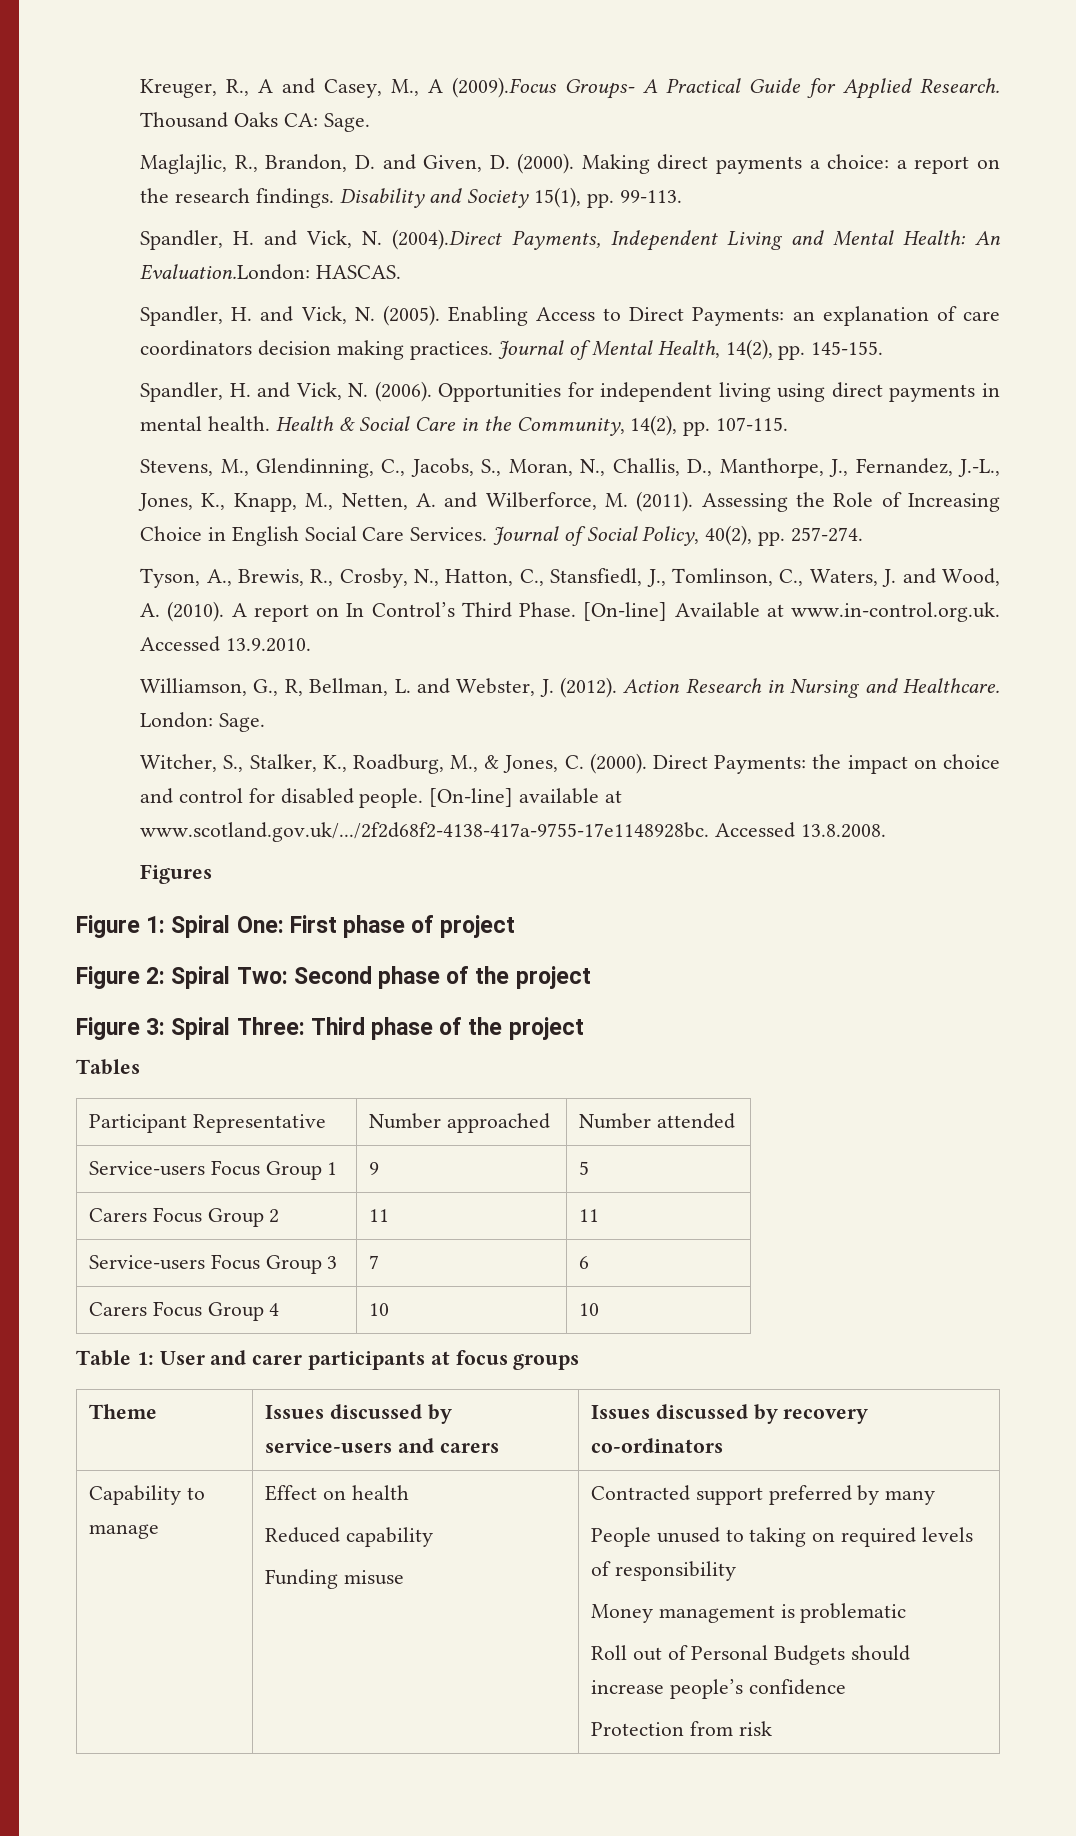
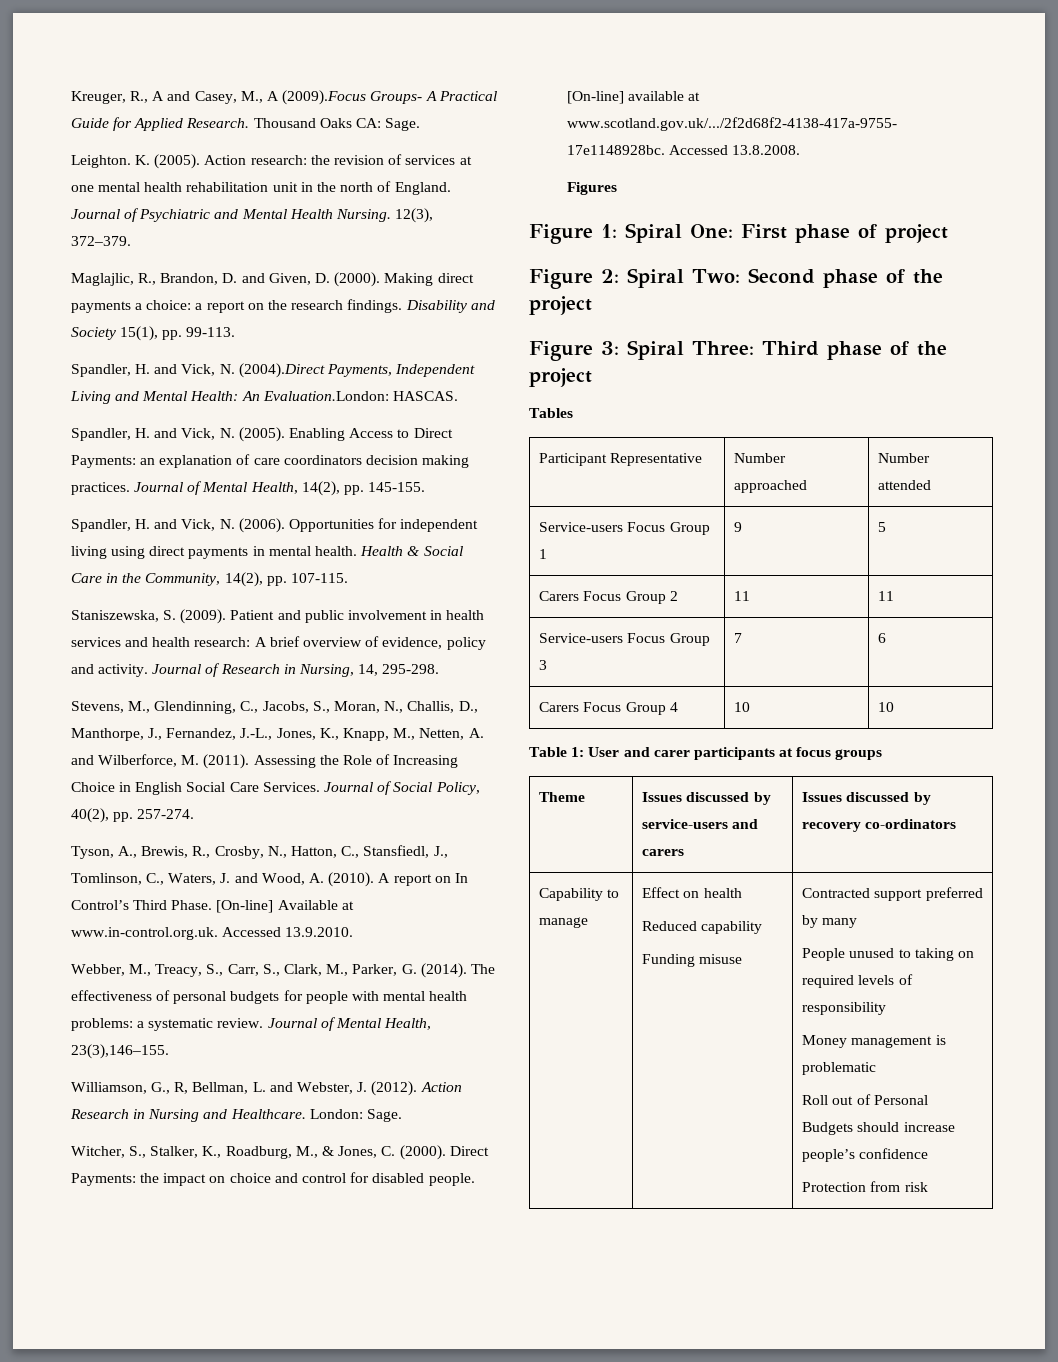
+ Leighton. K. (2005). Action research: the revision of services at one mental health rehabilitation unit in the north of England. Journal of Psychiatric and Mental Health Nursing. 12(3), 372–379.
+ Staniszewska, S. (2009). Patient and public involvement in health services and health research: A brief overview of evidence, policy and activity. Journal of Research in Nursing, 14, 295-298.
+ Webber, M., Treacy, S., Carr, S., Clark, M., Parker, G. (2014). The effectiveness of personal budgets for people with mental health problems: a systematic review. Journal of Mental Health, 23(3),146–155.

